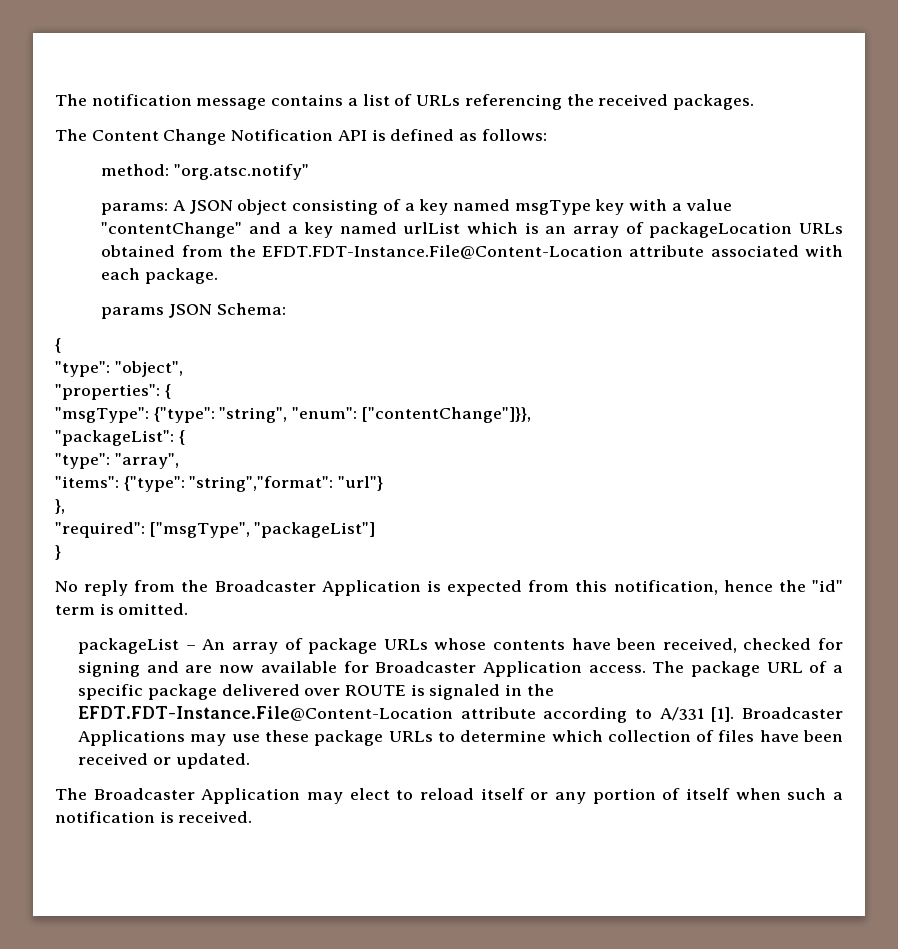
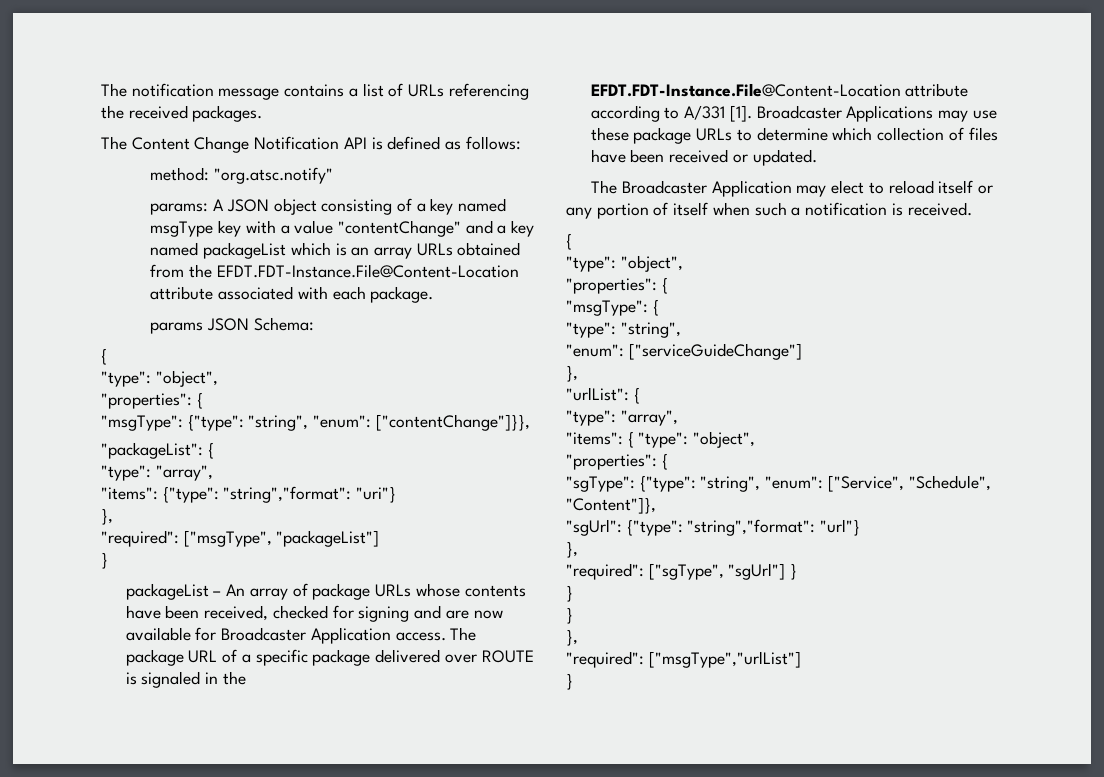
- params: A JSON object consisting of a key named msgType key with a value "contentChange" and a key named urlList which is an array of packageLocation URLs obtained from the EFDT.FDT-Instance.File@Content-Location attribute associated with each package.
+ params: A JSON object consisting of a key named msgType key with a value "contentChange" and a key named packageList which is an array URLs obtained from the EFDT.FDT-Instance.File@Content-Location attribute associated with each package.
- "items": {"type": "string","format": "url"}
+ "items": {"type": "string","format": "uri"}
- No reply from the Broadcaster Application is expected from this notification, hence the "id" term is omitted.
  The Broadcaster Application may elect to reload itself or any portion of itself when such a notification is received.
+ {
+ "type": "object",
+ "properties": {
+ "msgType": {
+ "type": "string",
+ "enum": ["serviceGuideChange"]
+ },
+ "urlList": {
+ "type": "array",
+ "items": { "type": "object",
+ "properties": {
+ "sgType": {"type": "string", "enum": ["Service", "Schedule", "Content"]},
+ "sgUrl": {"type": "string","format": "url"}
+ },
+ "required": ["sgType", "sgUrl"] }
+ }
+ }
+ },
+ "required": ["msgType","urlList"]
+ }

